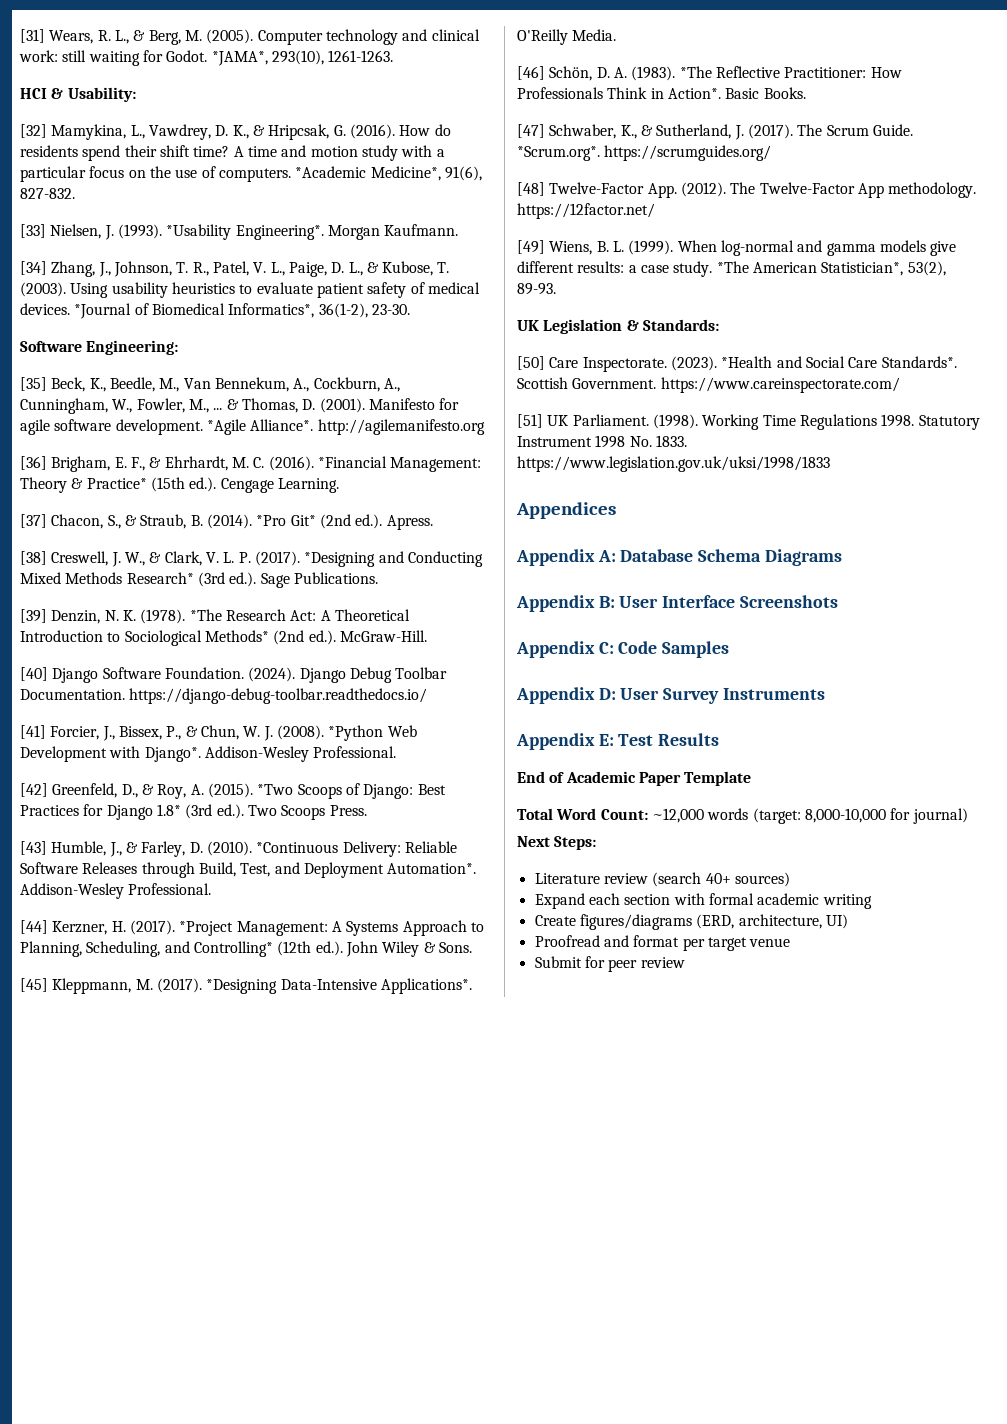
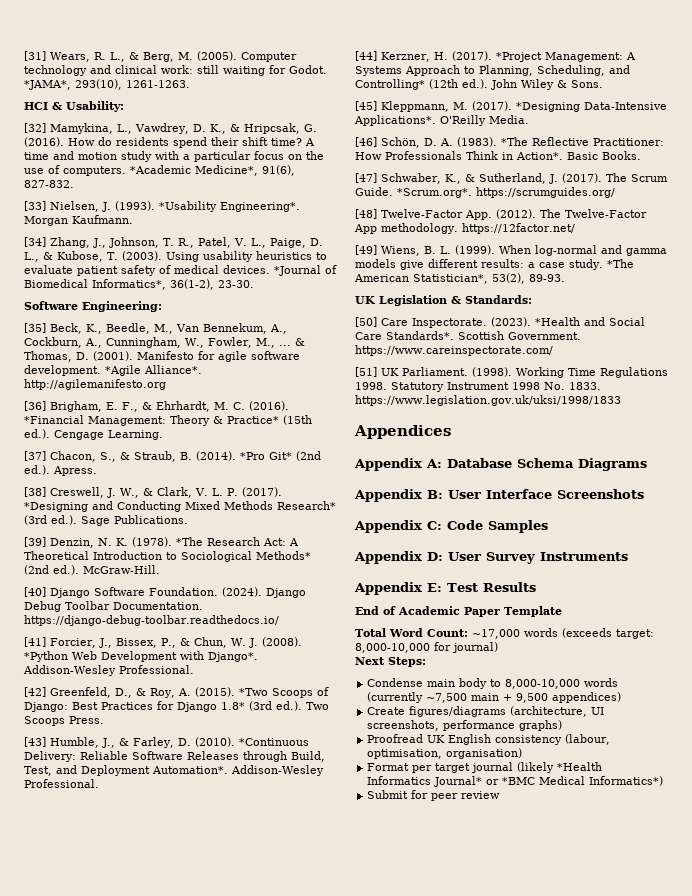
- Total Word Count: ~12,000 words (target: 8,000-10,000 for journal)
+ Total Word Count: ~17,000 words (exceeds target: 8,000-10,000 for journal)
- Literature review (search 40+ sources)
- Expand each section with formal academic writing
- Create figures/diagrams (ERD, architecture, UI)
- Proofread and format per target venue
+ Condense main body to 8,000-10,000 words (currently ~7,500 main + 9,500 appendices)
+ Create figures/diagrams (architecture, UI screenshots, performance graphs)
+ Proofread UK English consistency (labour, optimisation, organisation)
+ Format per target journal (likely *Health Informatics Journal* or *BMC Medical Informatics*)

